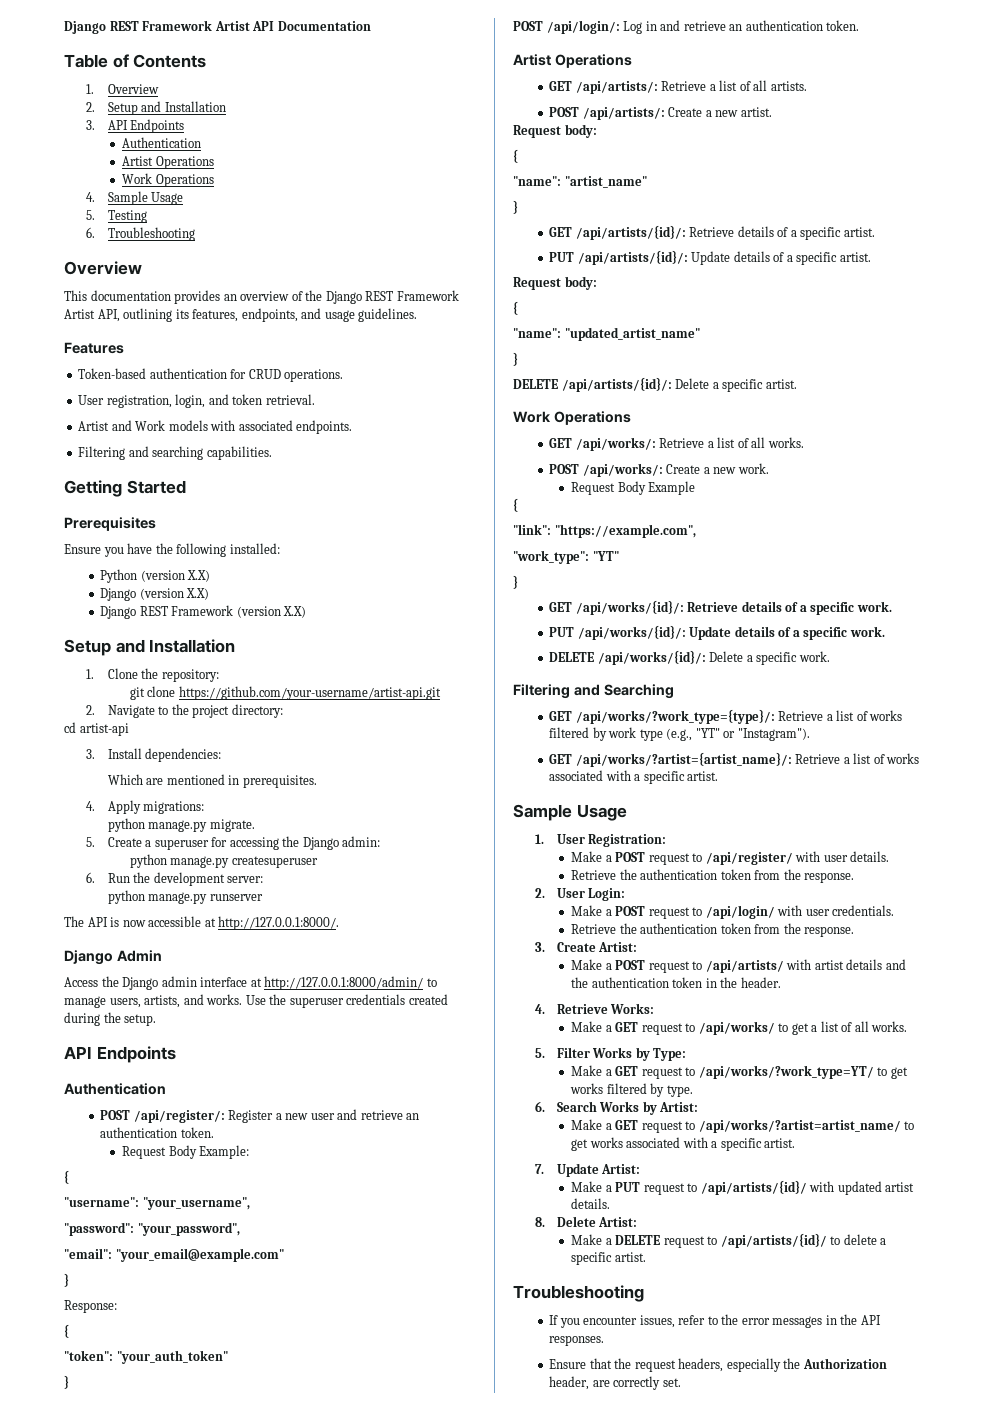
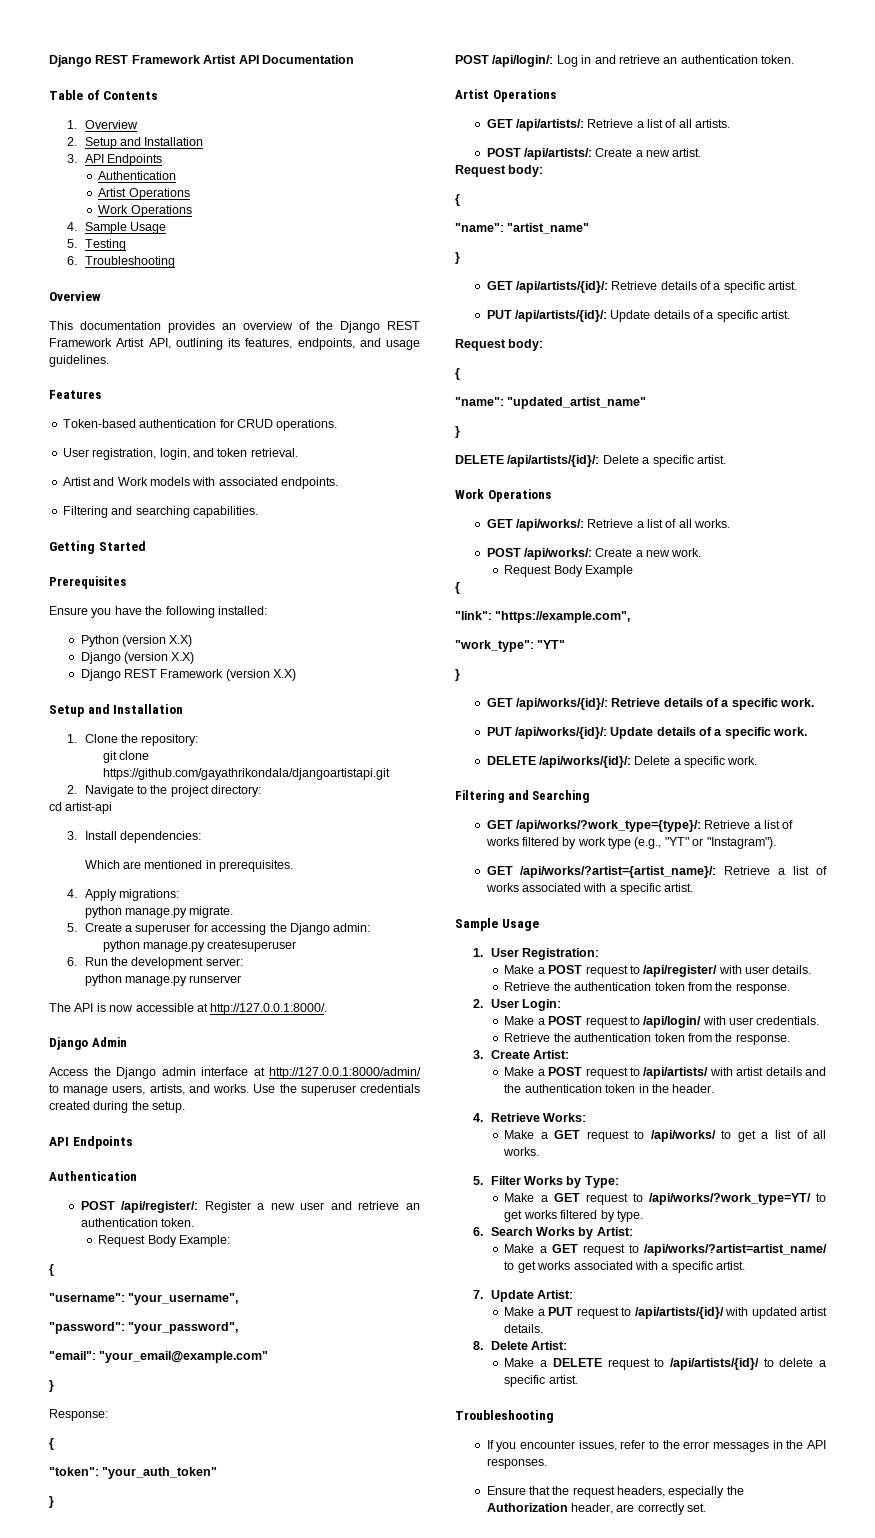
- git clone https://github.com/your-username/artist-api.git
+ git clone https://github.com/gayathrikondala/djangoartistapi.git

